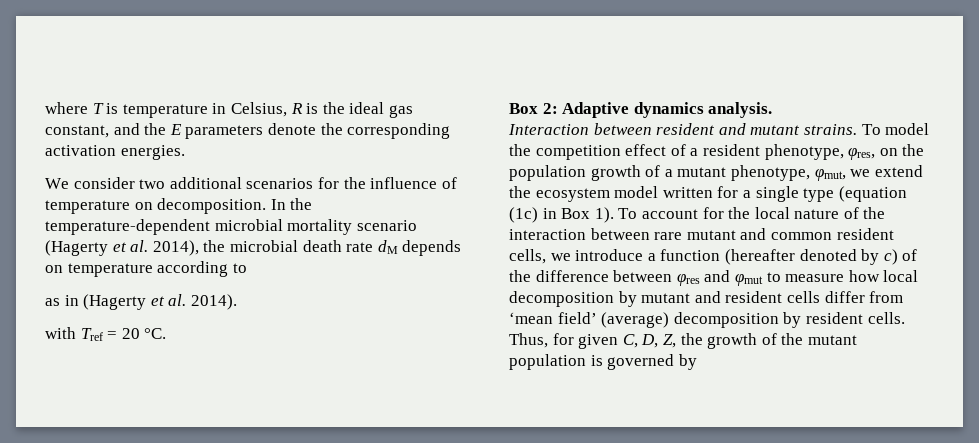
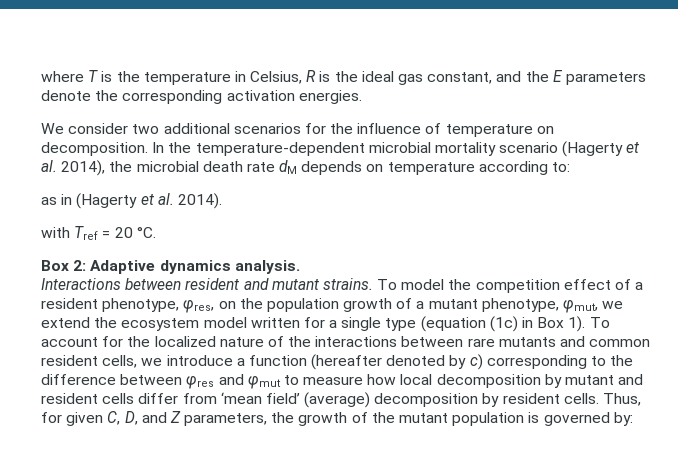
- where T is temperature in Celsius, R is the ideal gas constant, and the E parameters denote the corresponding activation energies.
+ where T is the temperature in Celsius, R is the ideal gas constant, and the E parameters denote the corresponding activation energies.
- In the temperature-dependent microbial mortality scenario (Hagerty et al. 2014), the microbial death rate dM depends on temperature according to
+ In the temperature-dependent microbial mortality scenario (Hagerty et al. 2014), the microbial death rate dM depends on temperature according to:
- Interaction between resident and mutant strains.
+ Interactions between resident and mutant strains.
- To account for the local nature of the interaction between rare mutant and common resident cells, we introduce a function (hereafter denoted by c) of the difference between φres and φmut to measure how local decomposition by mutant and resident cells differ from ‘mean field’ (average) decomposition by resident cells.
+ To account for the localized nature of the interactions between rare mutants and common resident cells, we introduce a function (hereafter denoted by c) corresponding to the difference between φres and φmut to measure how local decomposition by mutant and resident cells differ from ‘mean field’ (average) decomposition by resident cells.
- Thus, for given C, D, Z, the growth of the mutant population is governed by
+ Thus, for given C, D, and Z parameters, the growth of the mutant population is governed by:

